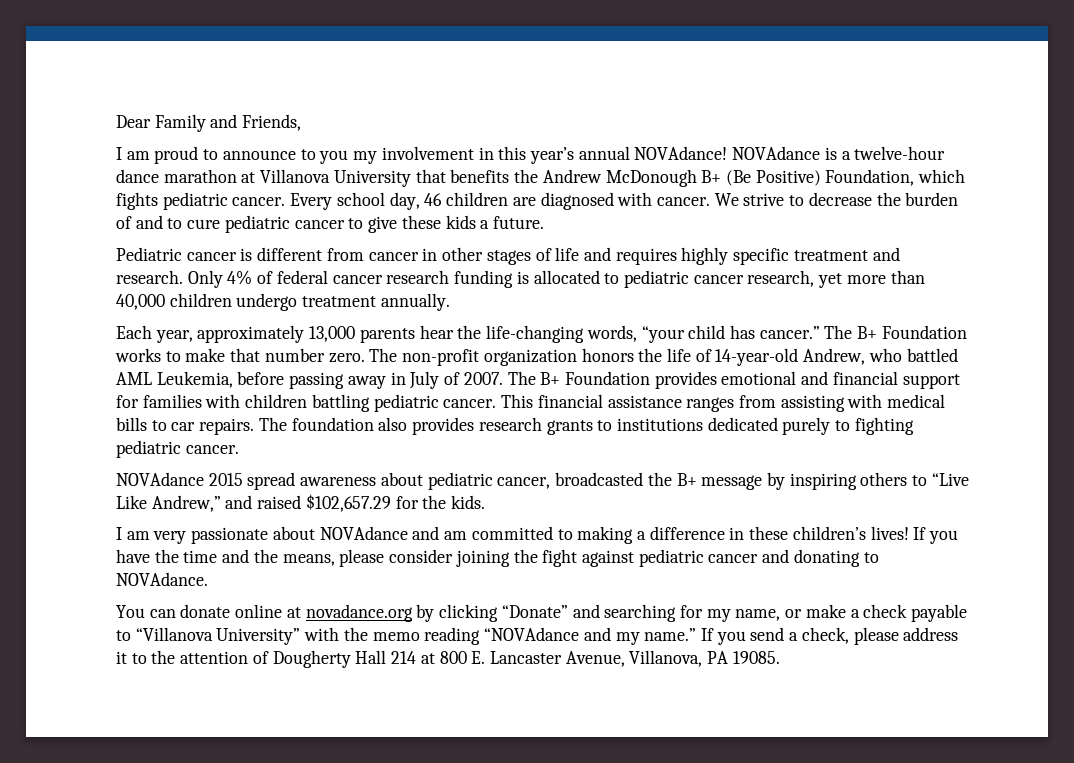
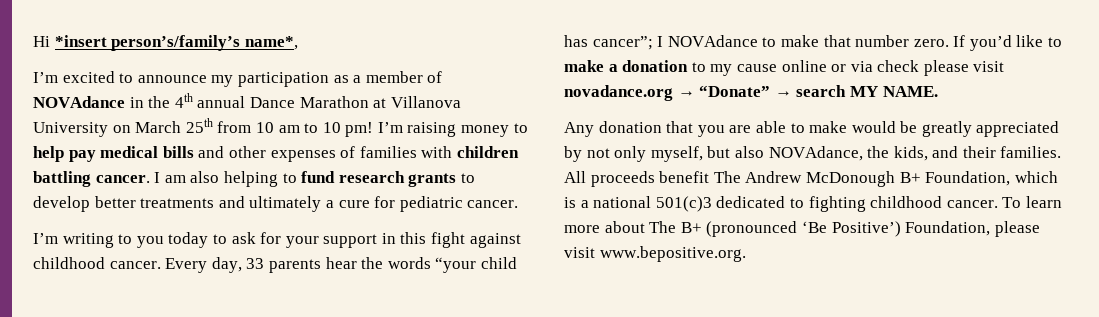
- Dear Family and Friends,
- I am proud to announce to you my involvement in this year’s annual NOVAdance! NOVAdance is a twelve-hour dance marathon at Villanova University that benefits the Andrew McDonough B+ (Be Positive) Foundation, which fights pediatric cancer. Every school day, 46 children are diagnosed with cancer. We strive to decrease the burden of and to cure pediatric cancer to give these kids a future.
- Pediatric cancer is different from cancer in other stages of life and requires highly specific treatment and research. Only 4% of federal cancer research funding is allocated to pediatric cancer research, yet more than 40,000 children undergo treatment annually.
- Each year, approximately 13,000 parents hear the life-changing words, “your child has cancer.” The B+ Foundation works to make that number zero.
+ Hi *insert person’s/family’s name*,
+ I’m excited to announce my participation as a member of NOVAdance in the 4th annual Dance Marathon at Villanova University on March 25th from 10 am to 10 pm! I’m raising money to help pay medical bills and other expenses of families with children battling cancer. I am also helping to fund research grants to develop better treatments and ultimately a cure for pediatric cancer.
+ I’m writing to you today to ask for your support in this fight against childhood cancer. Every day, 33 parents hear the words “your child has cancer”; I NOVAdance to make that number zero.
- The non-profit organization honors the life of 14-year-old Andrew, who battled AML Leukemia, before passing away in July of 2007. The B+ Foundation provides emotional and financial support for families with children battling pediatric cancer. This financial assistance ranges from assisting with medical bills to car repairs. The foundation also provides research grants to institutions dedicated purely to fighting pediatric cancer.
- NOVAdance 2015 spread awareness about pediatric cancer, broadcasted the B+ message by inspiring others to “Live Like Andrew,” and raised $102,657.29 for the kids.
- I am very passionate about NOVAdance and am committed to making a difference in these children’s lives! If you have the time and the means, please consider joining the fight against pediatric cancer and donating to NOVAdance.
- You can donate online at novadance.org by clicking “Donate” and searching for my name, or make a check payable to “Villanova University” with the memo reading “NOVAdance and my name.” If you send a check, please address it to the attention of Dougherty Hall 214 at 800 E. Lancaster Avenue, Villanova, PA 19085.
+ If you’d like to make a donation to my cause online or via check please visit novadance.org → “Donate” → search MY NAME.
+ Any donation that you are able to make would be greatly appreciated by not only myself, but also NOVAdance, the kids, and their families. All proceeds benefit The Andrew McDonough B+ Foundation, which is a national 501(c)3 dedicated to fighting childhood cancer. To learn more about The B+ (pronounced ‘Be Positive’) Foundation, please visit www.bepositive.org.

